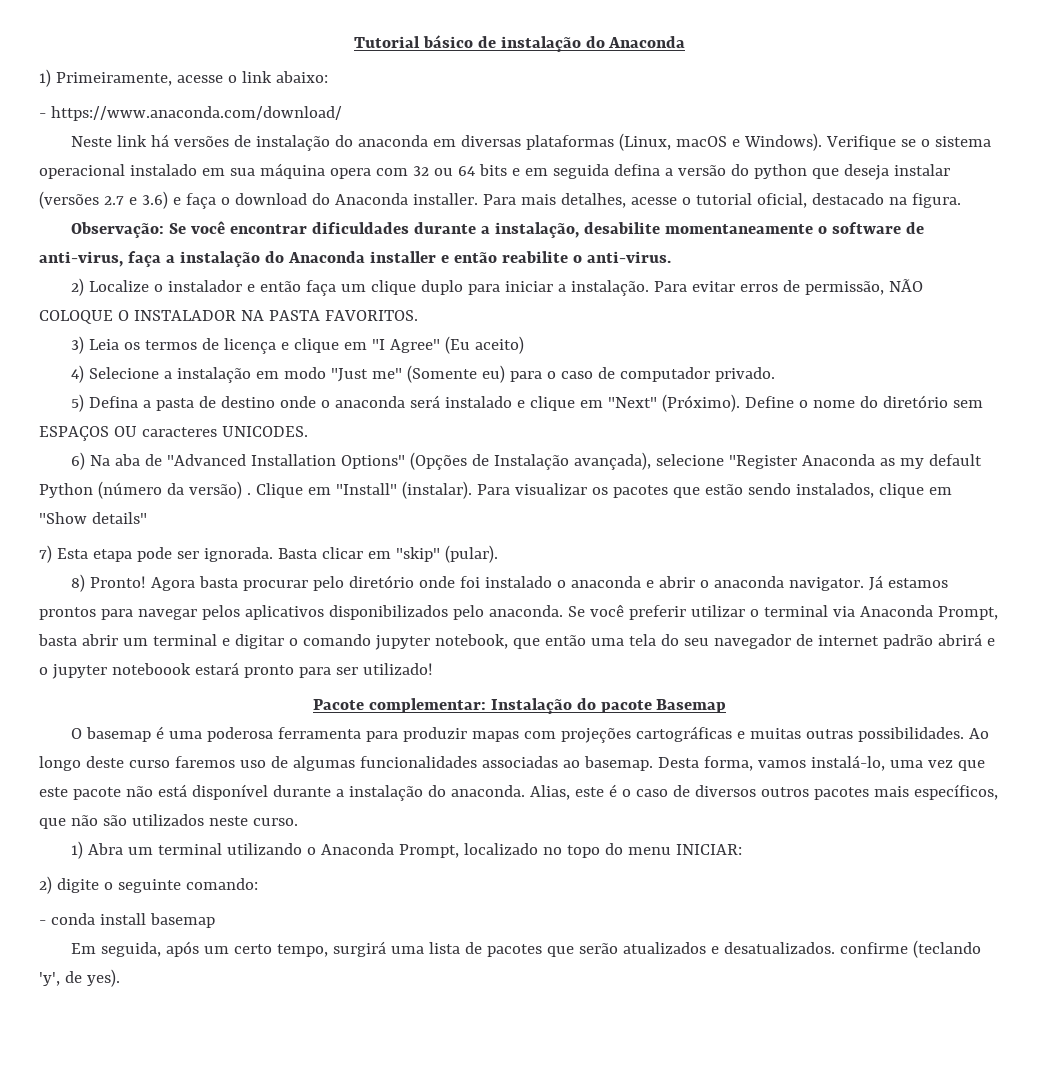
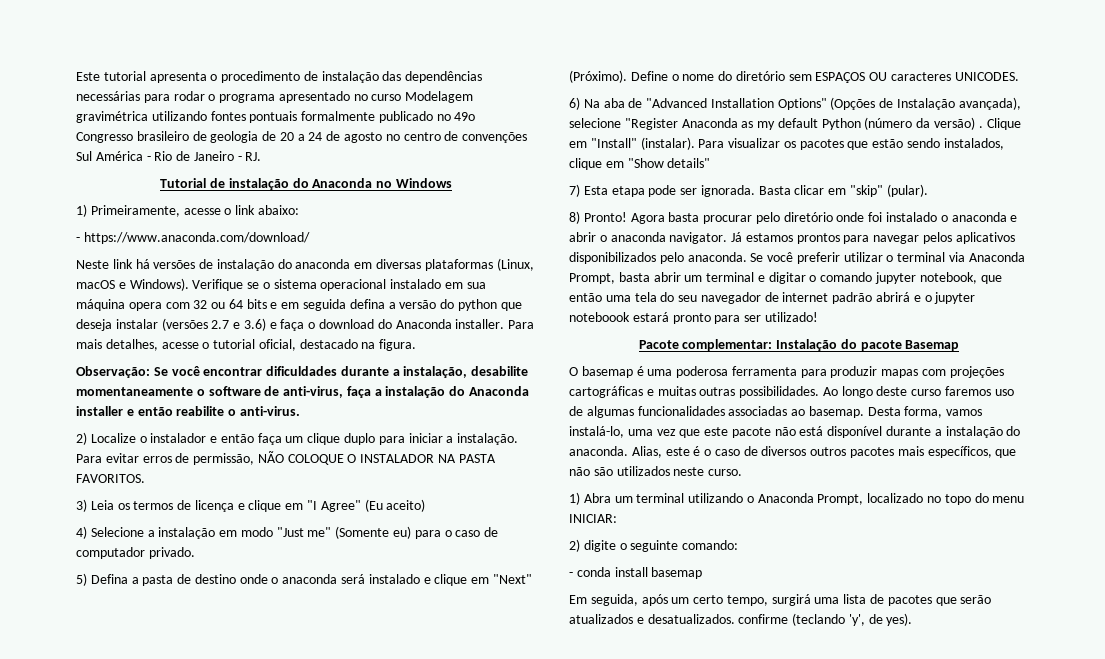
- Tutorial básico de instalação do Anaconda
+ Este tutorial apresenta o procedimento de instalação das dependências necessárias para rodar o programa apresentado no curso Modelagem gravimétrica utilizando fontes pontuais formalmente publicado no 49o Congresso brasileiro de geologia de 20 a 24 de agosto no centro de convenções Sul América - Rio de Janeiro - RJ.
+ Tutorial de instalação do Anaconda no Windows

